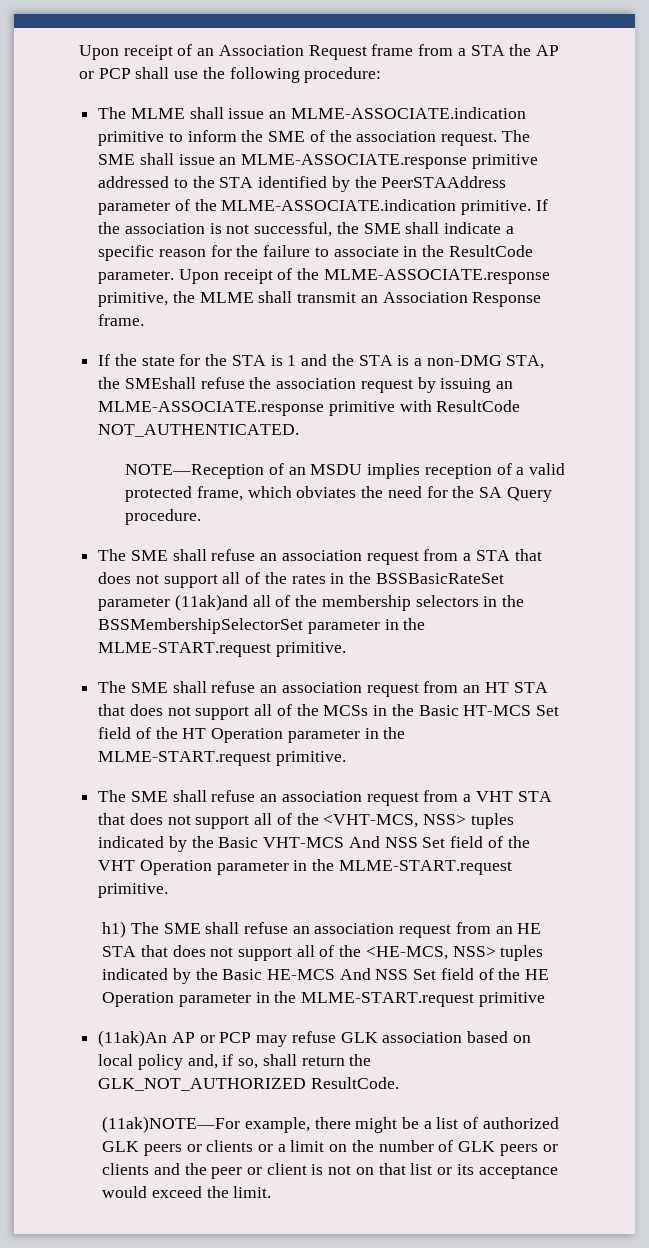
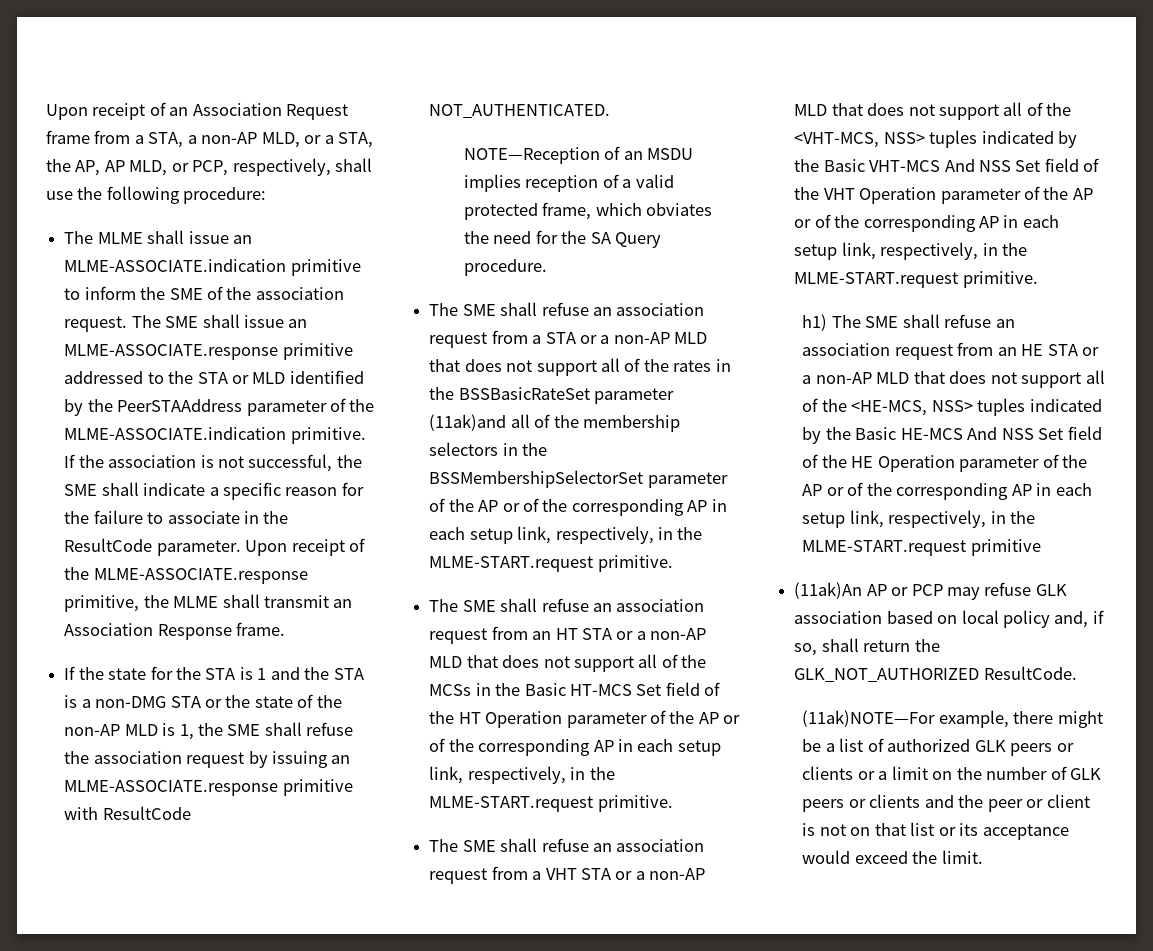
- Upon receipt of an Association Request frame from a STA the AP or PCP shall use the following procedure:
+ Upon receipt of an Association Request frame from a STA, a non-AP MLD, or a STA, the AP, AP MLD, or PCP, respectively, shall use the following procedure:
- The SME shall issue an MLME-ASSOCIATE.response primitive addressed to the STA identified by the PeerSTAAddress parameter of the MLME-ASSOCIATE.indication primitive.
+ The SME shall issue an MLME-ASSOCIATE.response primitive addressed to the STA or MLD identified by the PeerSTAAddress parameter of the MLME-ASSOCIATE.indication primitive.
- If the state for the STA is 1 and the STA is a non-DMG STA, the SMEshall refuse the association request by issuing an MLME-ASSOCIATE.response primitive with ResultCode NOT_AUTHENTICATED.
+ If the state for the STA is 1 and the STA is a non-DMG STA or the state of the non-AP MLD is 1, the SME shall refuse the association request by issuing an MLME-ASSOCIATE.response primitive with ResultCode NOT_AUTHENTICATED.
- The SME shall refuse an association request from a STA that does not support all of the rates in the BSSBasicRateSet parameter (11ak)and all of the membership selectors in the BSSMembershipSelectorSet parameter in the MLME-START.request primitive.
+ The SME shall refuse an association request from a STA or a non-AP MLD that does not support all of the rates in the BSSBasicRateSet parameter (11ak)and all of the membership selectors in the BSSMembershipSelectorSet parameter of the AP or of the corresponding AP in each setup link, respectively, in the MLME-START.request primitive.
- The SME shall refuse an association request from an HT STA that does not support all of the MCSs in the Basic HT-MCS Set field of the HT Operation parameter in the MLME-START.request primitive.
+ The SME shall refuse an association request from an HT STA or a non-AP MLD that does not support all of the MCSs in the Basic HT-MCS Set field of the HT Operation parameter of the AP or of the corresponding AP in each setup link, respectively, in the MLME-START.request primitive.
- The SME shall refuse an association request from a VHT STA that does not support all of the <VHT-MCS, NSS> tuples indicated by the Basic VHT-MCS And NSS Set field of the VHT Operation parameter in the MLME-START.request primitive.
+ The SME shall refuse an association request from a VHT STA or a non-AP MLD that does not support all of the <VHT-MCS, NSS> tuples indicated by the Basic VHT-MCS And NSS Set field of the VHT Operation parameter of the AP or of the corresponding AP in each setup link, respectively, in the MLME-START.request primitive.
- h1) The SME shall refuse an association request from an HE STA that does not support all of the <HE-MCS, NSS> tuples indicated by the Basic HE-MCS And NSS Set field of the HE Operation parameter in the MLME-START.request primitive
+ h1) The SME shall refuse an association request from an HE STA or a non-AP MLD that does not support all of the <HE-MCS, NSS> tuples indicated by the Basic HE-MCS And NSS Set field of the HE Operation parameter of the AP or of the corresponding AP in each setup link, respectively, in the MLME-START.request primitive

